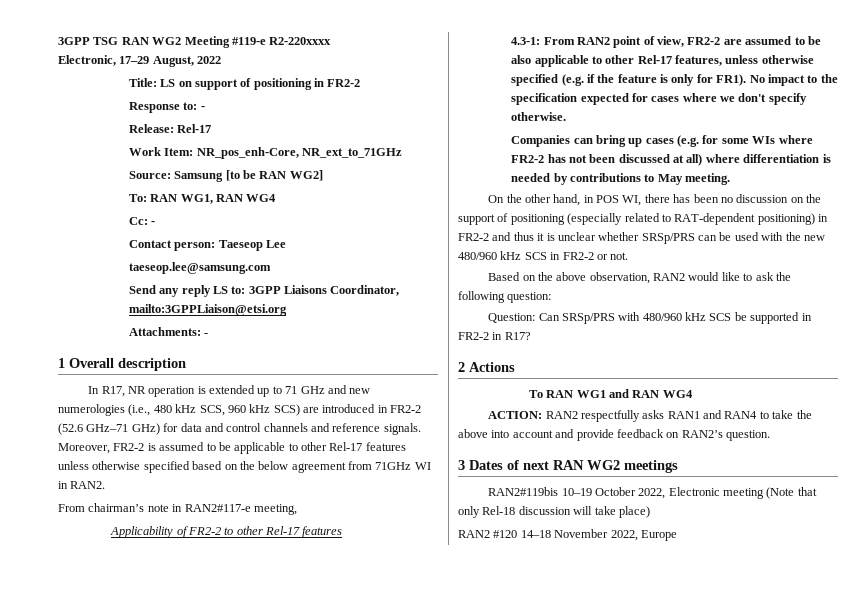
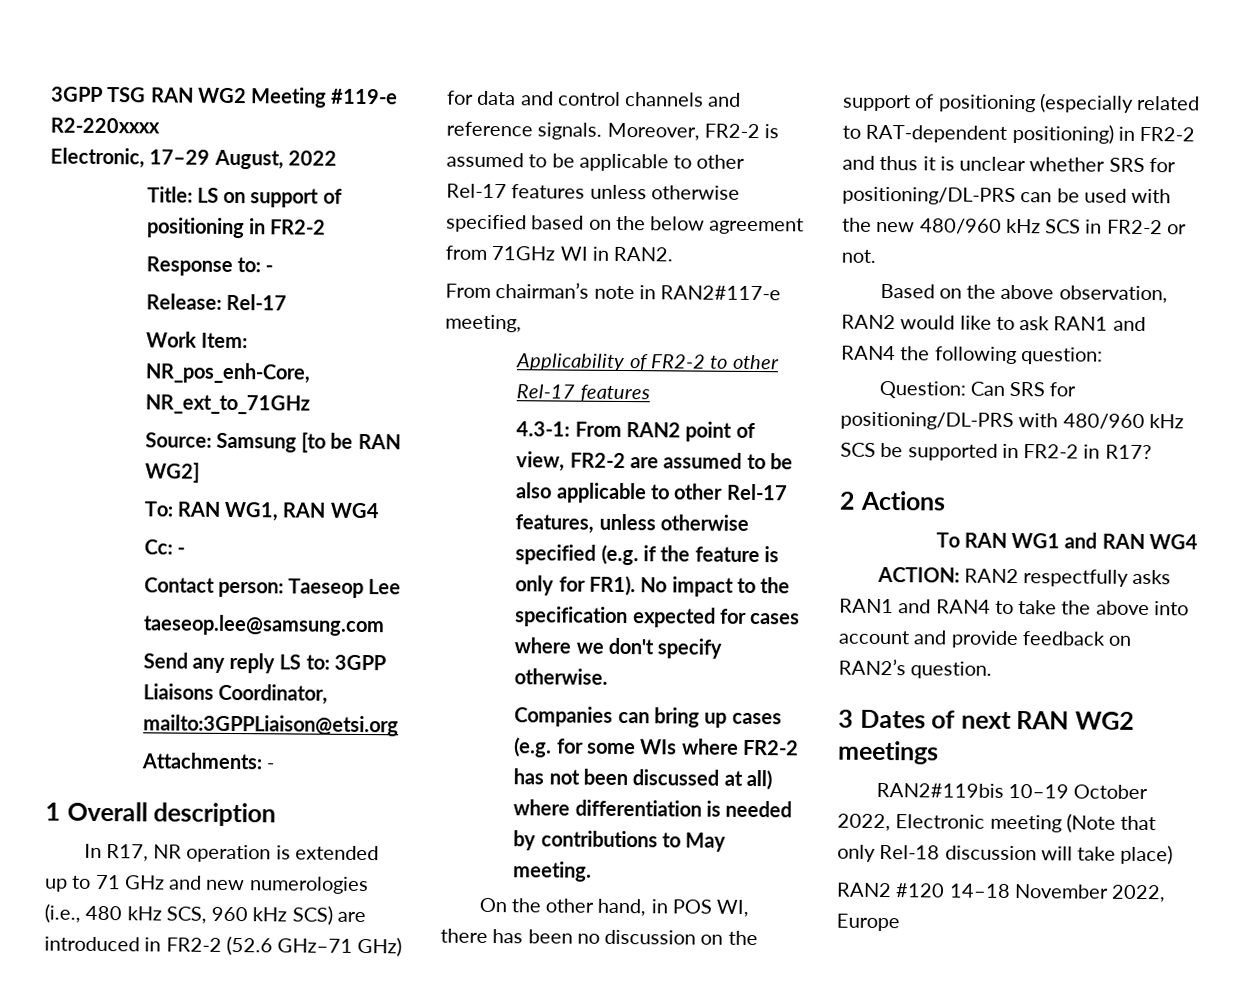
- On the other hand, in POS WI, there has been no discussion on the support of positioning (especially related to RAT-dependent positioning) in FR2-2 and thus it is unclear whether SRSp/PRS can be used with the new 480/960 kHz SCS in FR2-2 or not.
+ On the other hand, in POS WI, there has been no discussion on the support of positioning (especially related to RAT-dependent positioning) in FR2-2 and thus it is unclear whether SRS for positioning/DL-PRS can be used with the new 480/960 kHz SCS in FR2-2 or not.
- Based on the above observation, RAN2 would like to ask the following question:
+ Based on the above observation, RAN2 would like to ask RAN1 and RAN4 the following question:
- Question: Can SRSp/PRS with 480/960 kHz SCS be supported in FR2-2 in R17?
+ Question: Can SRS for positioning/DL-PRS with 480/960 kHz SCS be supported in FR2-2 in R17?

